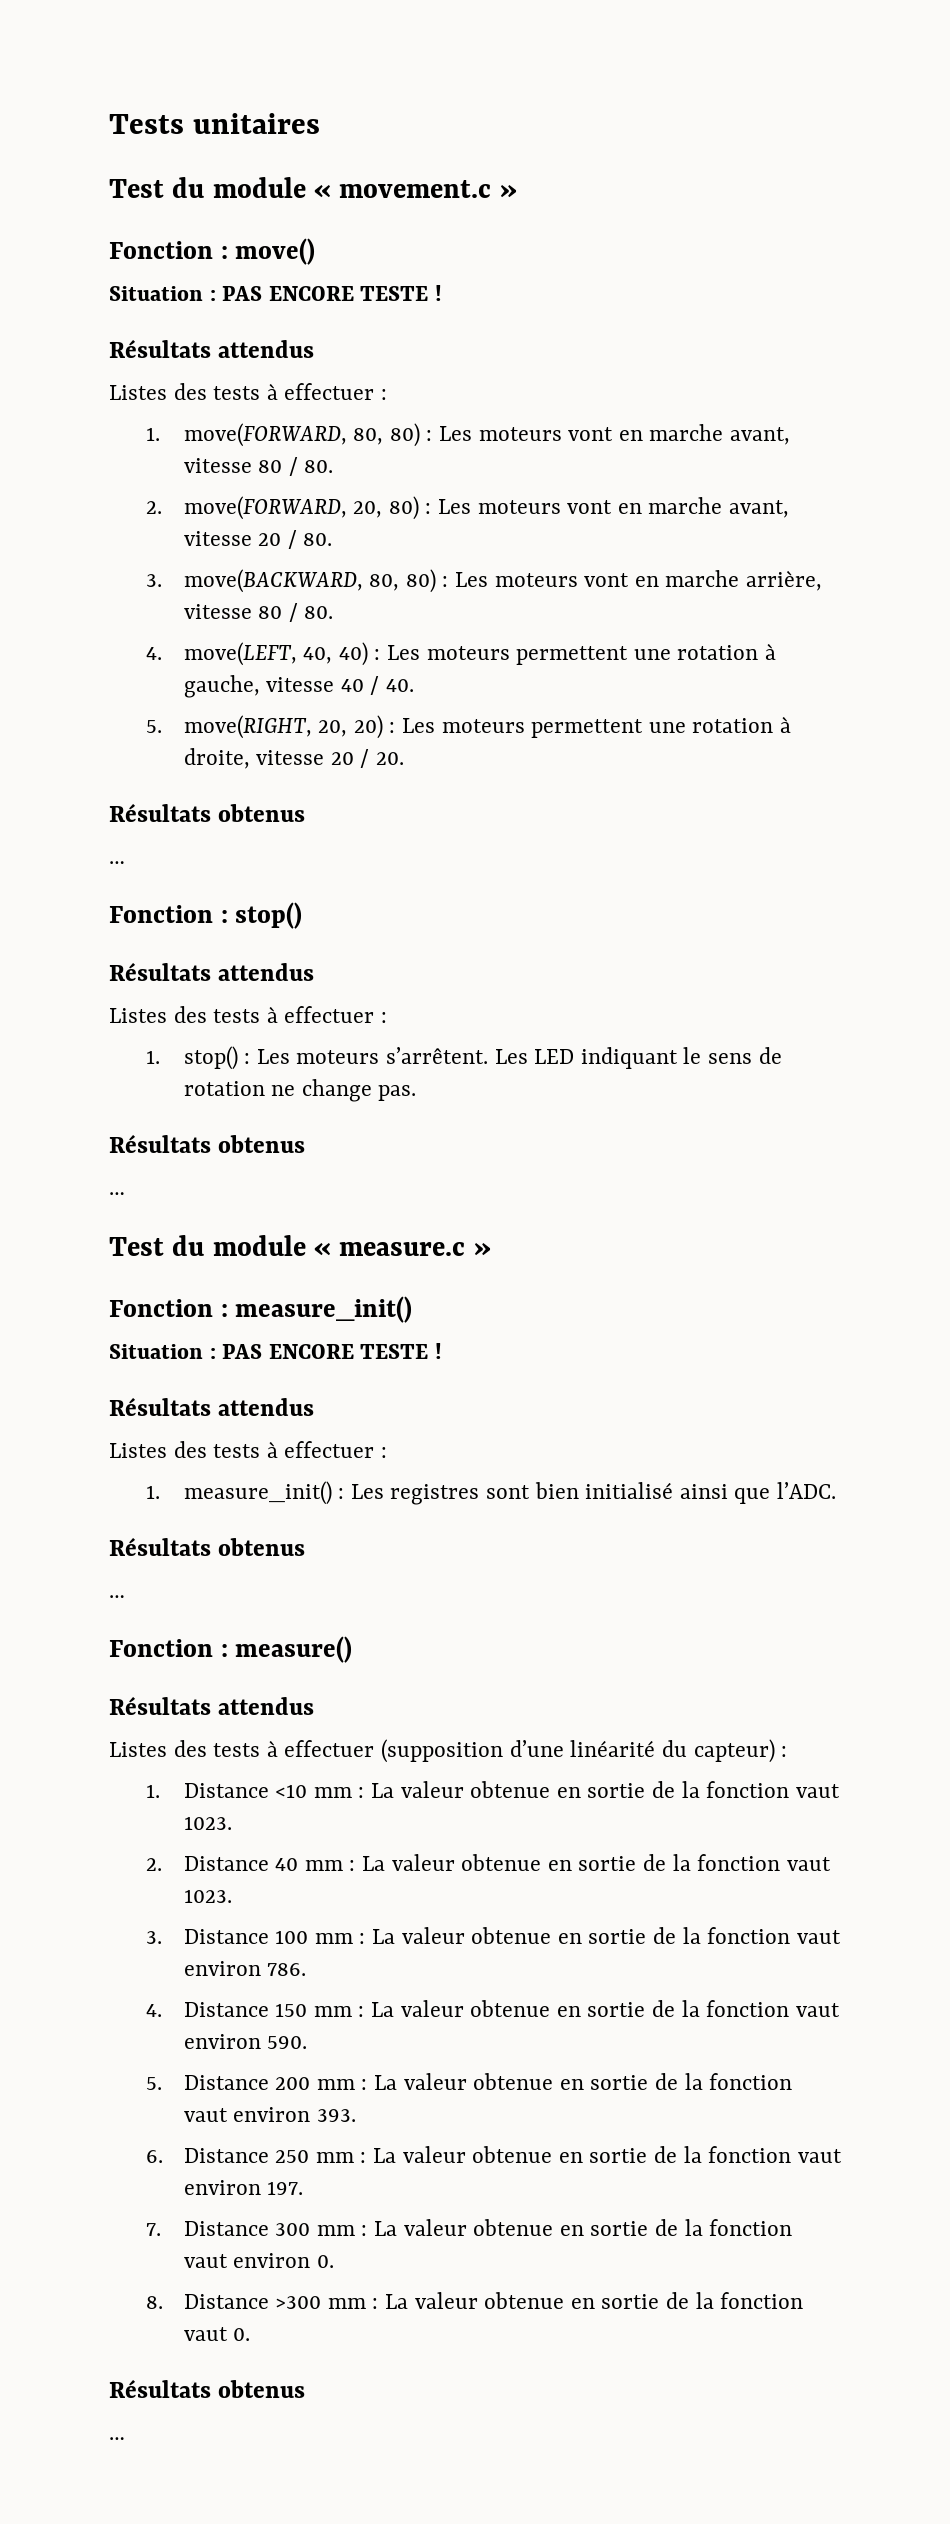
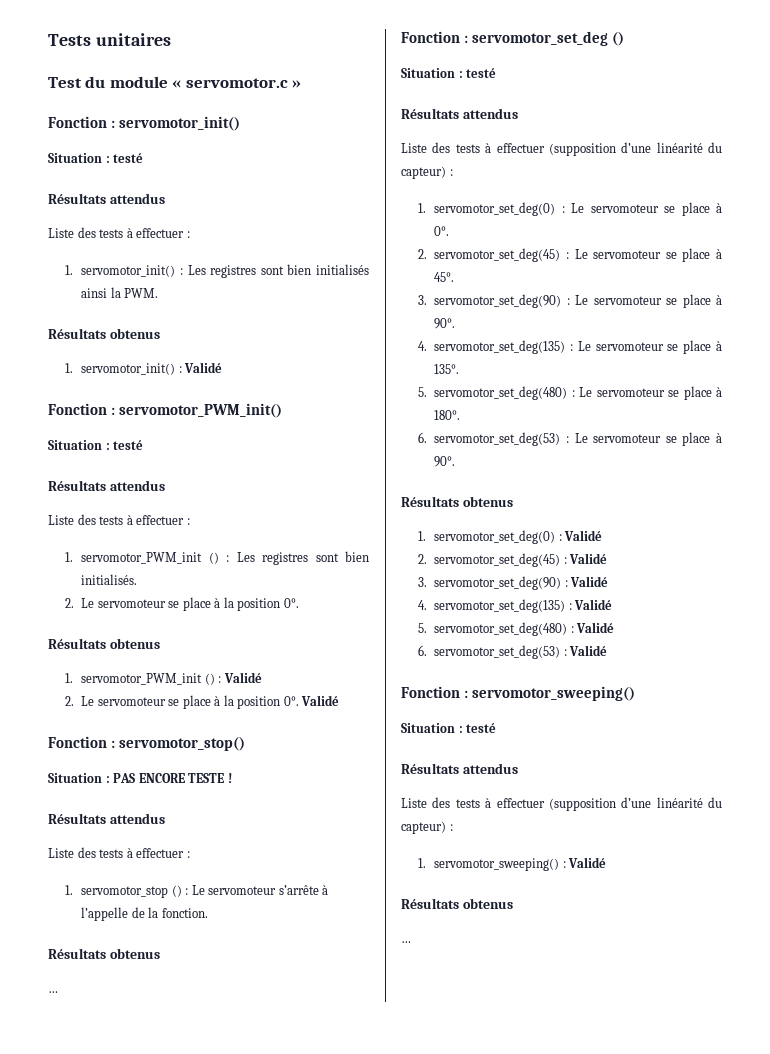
- Test du module « movement.c »
- Fonction : move()
+ Test du module « servomotor.c »
+ Fonction : servomotor_init()
+ Situation : testé
+ Résultats attendus
+ Liste des tests à effectuer :
+ 1. servomotor_init() : Les registres sont bien initialisés ainsi la PWM.
+ Résultats obtenus
+ 1. servomotor_init() : Validé
+ Fonction : servomotor_PWM_init()
+ Situation : testé
+ Résultats attendus
+ Liste des tests à effectuer :
+ 1. servomotor_PWM_init () : Les registres sont bien initialisés.
+ 2. Le servomoteur se place à la position 0°.
+ Résultats obtenus
+ 1. servomotor_PWM_init () : Validé
+ 2. Le servomoteur se place à la position 0°. Validé
+ Fonction : servomotor_stop()
  Situation : PAS ENCORE TESTE !
  Résultats attendus
- Listes des tests à effectuer :
- 1. move(FORWARD, 80, 80) : Les moteurs vont en marche avant, vitesse 80 / 80.
- 2. move(FORWARD, 20, 80) : Les moteurs vont en marche avant, vitesse 20 / 80.
- 3. move(BACKWARD, 80, 80) : Les moteurs vont en marche arrière, vitesse 80 / 80.
- 4. move(LEFT, 40, 40) : Les moteurs permettent une rotation à gauche, vitesse 40 / 40.
- 5. move(RIGHT, 20, 20) : Les moteurs permettent une rotation à droite, vitesse 20 / 20.
+ Liste des tests à effectuer :
+ 1. servomotor_stop () : Le servomoteur s’arrête à l’appelle de la fonction.
  Résultats obtenus
  …
- Fonction : stop()
+ Fonction : servomotor_set_deg ()
+ Situation : testé
  Résultats attendus
- Listes des tests à effectuer :
- 1. stop() : Les moteurs s’arrêtent. Les LED indiquant le sens de rotation ne change pas.
- Résultats obtenus
- …
- Test du module « measure.c »
- Fonction : measure_init()
- Situation : PAS ENCORE TESTE !
- Résultats attendus
- Listes des tests à effectuer :
- 1. measure_init() : Les registres sont bien initialisé ainsi que l’ADC.
- Résultats obtenus
- …
- Fonction : measure()
- Résultats attendus
- Listes des tests à effectuer (supposition d’une linéarité du capteur) :
+ Liste des tests à effectuer (supposition d’une linéarité du capteur) :
- 1. Distance <10 mm : La valeur obtenue en sortie de la fonction vaut 1023.
- 2. Distance 40 mm : La valeur obtenue en sortie de la fonction vaut 1023.
- 3. Distance 100 mm : La valeur obtenue en sortie de la fonction vaut environ 786.
- 4. Distance 150 mm : La valeur obtenue en sortie de la fonction vaut environ 590.
- 5. Distance 200 mm : La valeur obtenue en sortie de la fonction vaut environ 393.
- 6. Distance 250 mm : La valeur obtenue en sortie de la fonction vaut environ 197.
- 7. Distance 300 mm : La valeur obtenue en sortie de la fonction vaut environ 0.
- 8. Distance >300 mm : La valeur obtenue en sortie de la fonction vaut 0.
+ 1. servomotor_set_deg(0) : Le servomoteur se place à 0°.
+ 2. servomotor_set_deg(45) : Le servomoteur se place à 45°.
+ 3. servomotor_set_deg(90) : Le servomoteur se place à 90°.
+ 4. servomotor_set_deg(135) : Le servomoteur se place à 135°.
+ 5. servomotor_set_deg(480) : Le servomoteur se place à 180°.
+ 6. servomotor_set_deg(53) : Le servomoteur se place à 90°.
+ Résultats obtenus
+ 1. servomotor_set_deg(0) : Validé
+ 2. servomotor_set_deg(45) : Validé
+ 3. servomotor_set_deg(90) : Validé
+ 4. servomotor_set_deg(135) : Validé
+ 5. servomotor_set_deg(480) : Validé
+ 6. servomotor_set_deg(53) : Validé
+ Fonction : servomotor_sweeping()
+ Situation : testé
+ Résultats attendus
+ Liste des tests à effectuer (supposition d’une linéarité du capteur) :
+ 1. servomotor_sweeping() : Validé

